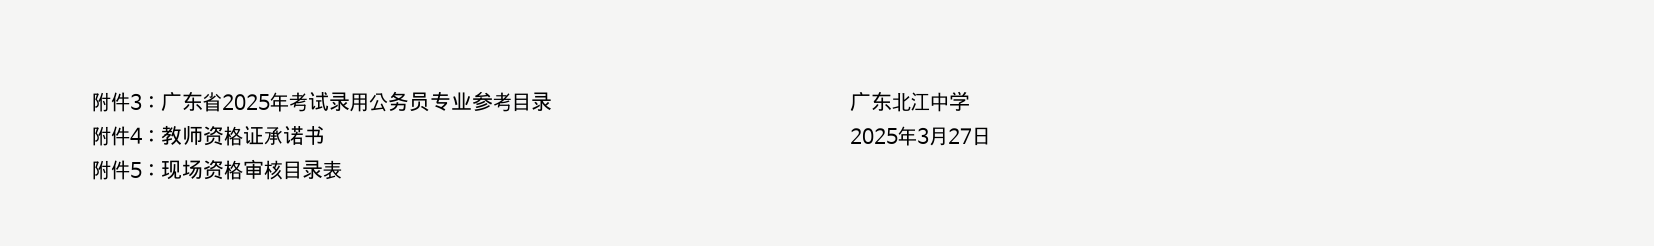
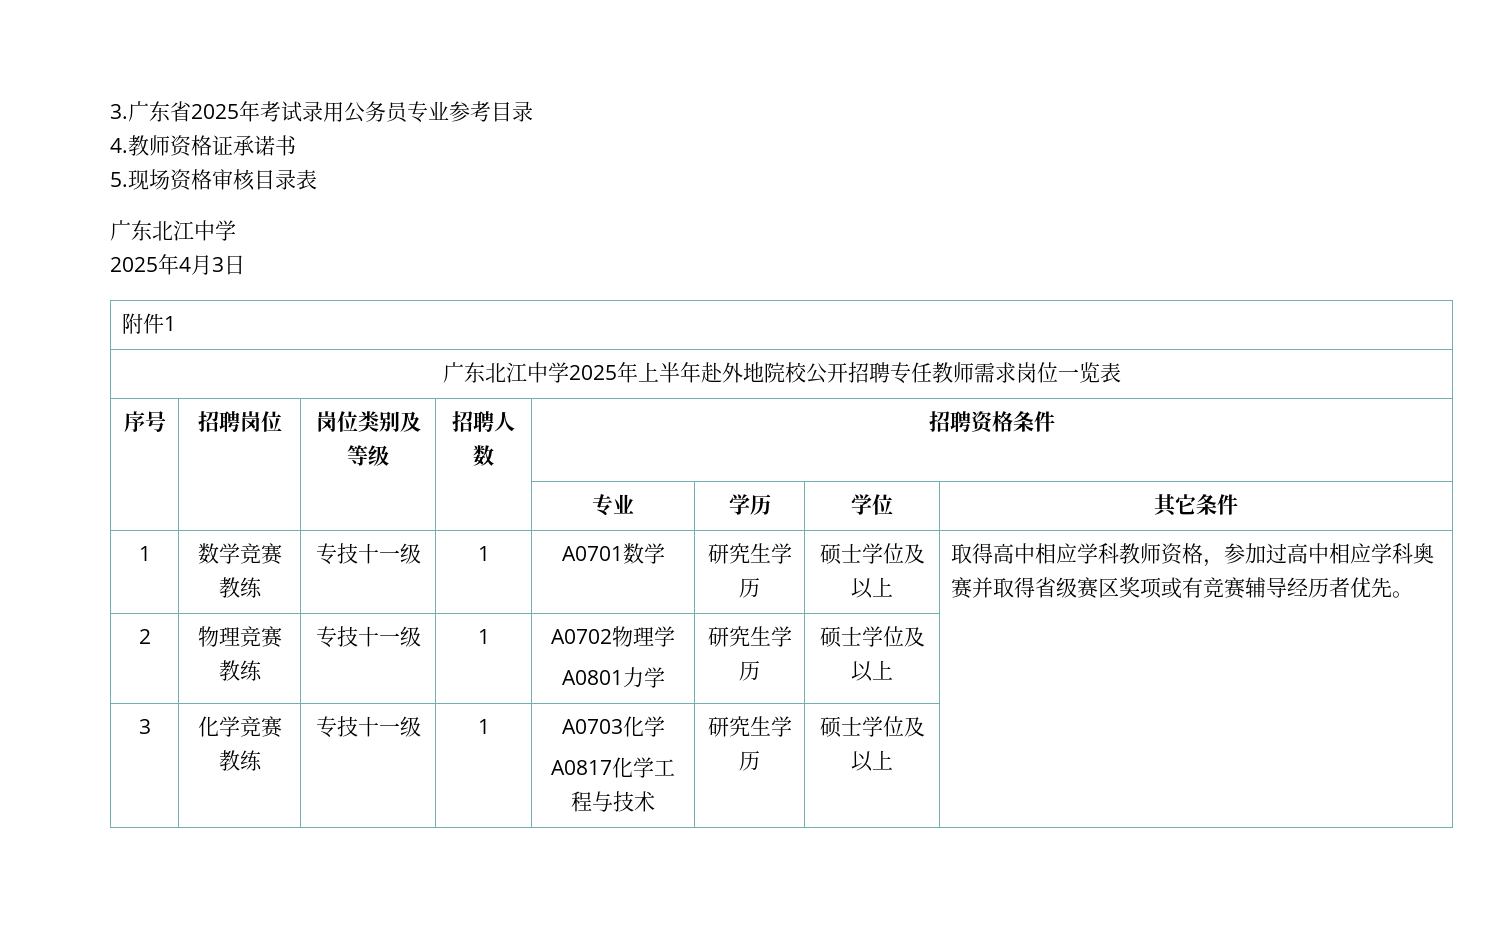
- 附件3：广东省2025年考试录用公务员专业参考目录
+ 3.广东省2025年考试录用公务员专业参考目录
- 附件4：教师资格证承诺书
+ 4.教师资格证承诺书
- 附件5：现场资格审核目录表
+ 5.现场资格审核目录表
- 2025年3月27日
+ 2025年4月3日
+ 附件1
+ 广东北江中学2025年上半年赴外地院校公开招聘专任教师需求岗位一览表
+ 序号 | 招聘岗位 | 岗位类别及等级 | 招聘人数 | 招聘资格条件
+ | | | | 专业 | 学历 | 学位 | 其它条件
+ 1 | 数学竞赛教练 | 专技十一级 | 1 | A0701数学 | 研究生学历 | 硕士学位及以上 | 取得高中相应学科教师资格，参加过高中相应学科奥赛并取得省级赛区奖项或有竞赛辅导经历者优先。
+ 2 | 物理竞赛教练 | 专技十一级 | 1 | A0702物理学
+ A0801力学 | 研究生学历 | 硕士学位及以上 |
+ 3 | 化学竞赛教练 | 专技十一级 | 1 | A0703化学
+ A0817化学工程与技术 | 研究生学历 | 硕士学位及以上 |

